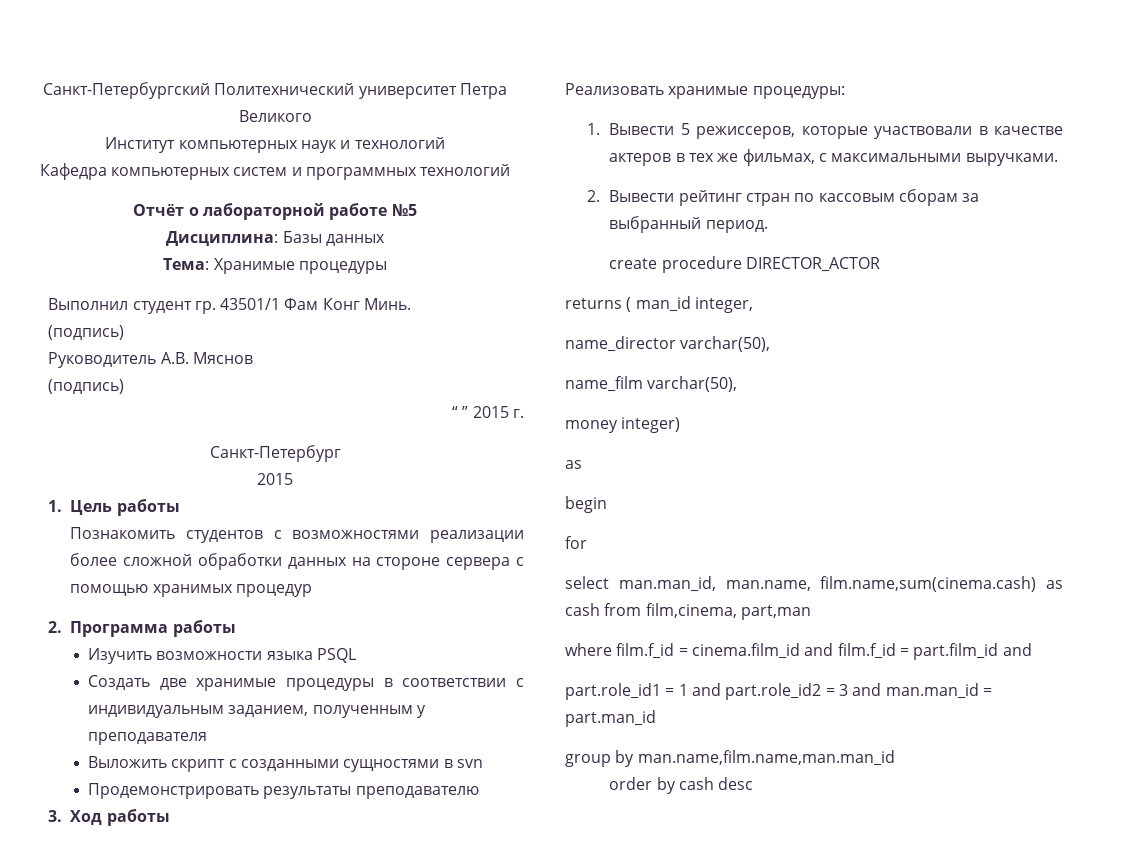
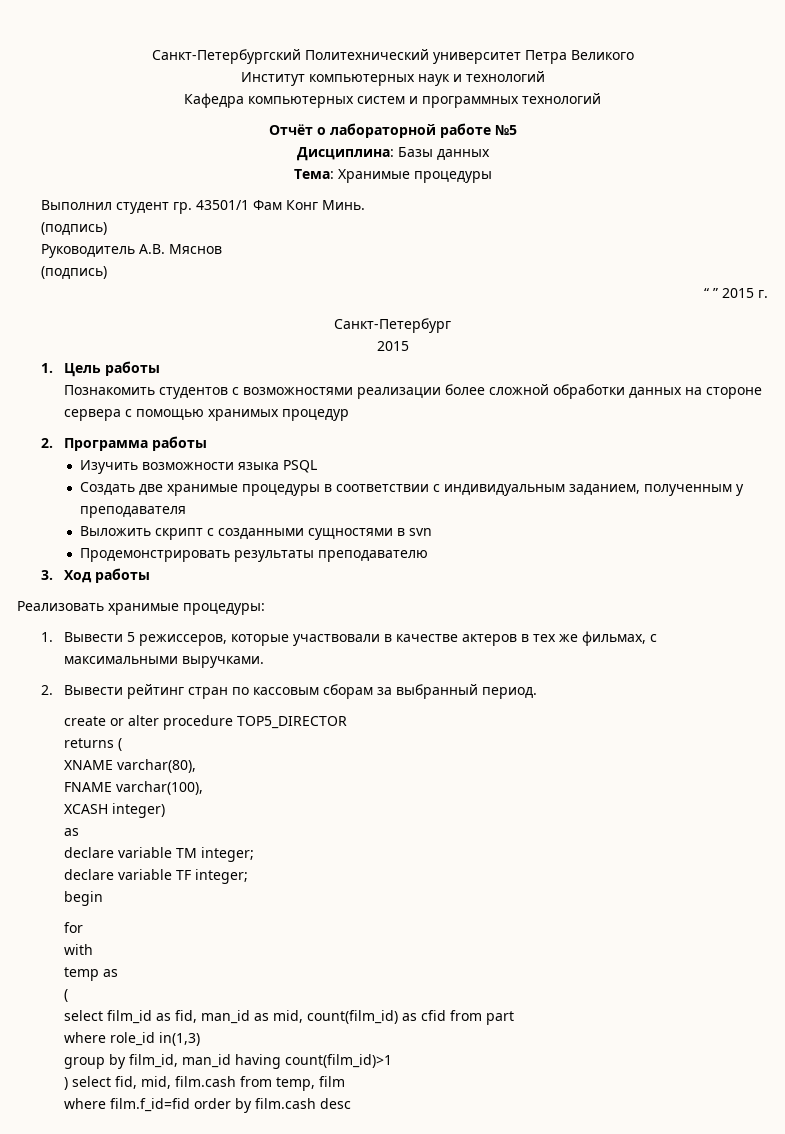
- create procedure DIRECTOR_ACTOR
- returns ( man_id integer,
- name_director varchar(50),
- name_film varchar(50),
- money integer)
+ create or alter procedure TOP5_DIRECTOR
+ returns (
+ XNAME varchar(80),
+ FNAME varchar(100),
+ XCASH integer)
  as
+ declare variable TM integer;
+ declare variable TF integer;
  begin
  for
- select man.man_id, man.name, film.name,sum(cinema.cash) as cash from film,cinema, part,man
- where film.f_id = cinema.film_id and film.f_id = part.film_id and
- part.role_id1 = 1 and part.role_id2 = 3 and man.man_id = part.man_id
- group by man.name,film.name,man.man_id
- order by cash desc
+ with
+ temp as
+ (
+ select film_id as fid, man_id as mid, count(film_id) as cfid from part
+ where role_id in(1,3)
+ group by film_id, man_id having count(film_id)>1
+ ) select fid, mid, film.cash from temp, film
+ where film.f_id=fid order by film.cash desc

